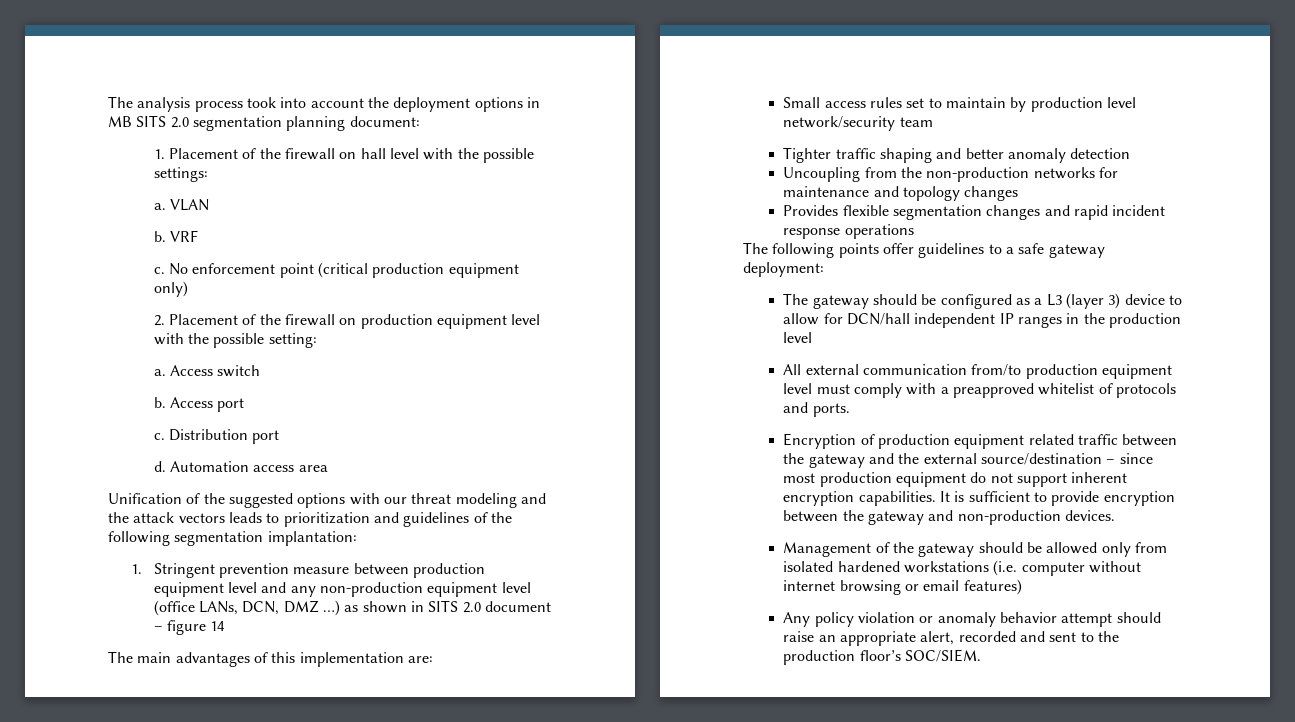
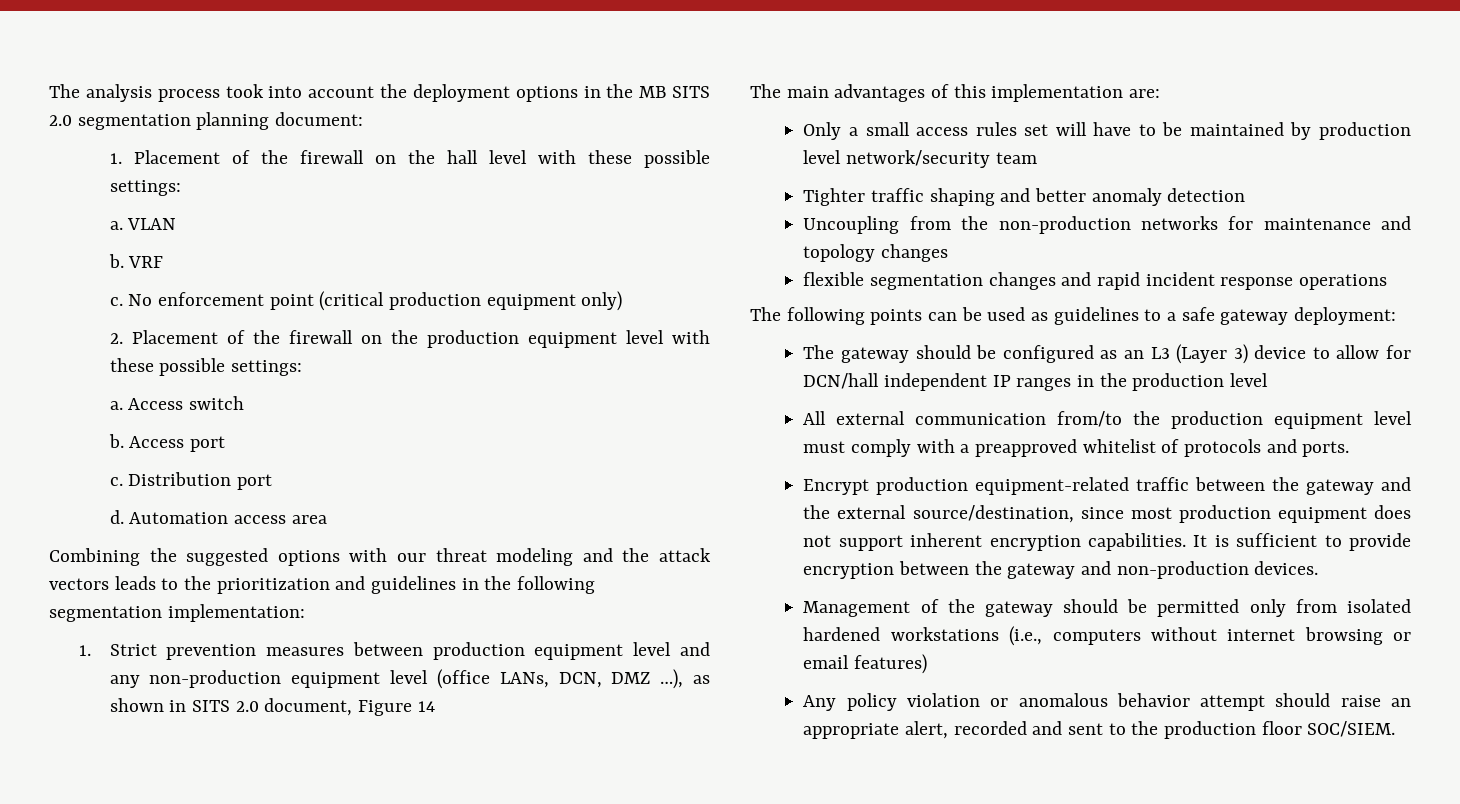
- The analysis process took into account the deployment options in MB SITS 2.0 segmentation planning document:
+ The analysis process took into account the deployment options in the MB SITS 2.0 segmentation planning document:
- 1. Placement of the firewall on hall level with the possible settings:
+ 1. Placement of the firewall on the hall level with these possible settings:
- 2. Placement of the firewall on production equipment level with the possible setting:
+ 2. Placement of the firewall on the production equipment level with these possible settings:
- Unification of the suggested options with our threat modeling and the attack vectors leads to prioritization and guidelines of the following segmentation implantation:
- 1. Stringent prevention measure between production equipment level and any non-production equipment level (office LANs, DCN, DMZ …) as shown in SITS 2.0 document – figure 14
+ Combining the suggested options with our threat modeling and the attack vectors leads to the prioritization and guidelines in the following segmentation implementation:
+ 1. Strict prevention measures between production equipment level and any non-production equipment level (office LANs, DCN, DMZ …), as shown in SITS 2.0 document, Figure 14
- Small access rules set to maintain by production level network/security team
+ Only a small access rules set will have to be maintained by production level network/security team
- Provides flexible segmentation changes and rapid incident response operations
+ flexible segmentation changes and rapid incident response operations
- The following points offer guidelines to a safe gateway deployment:
+ The following points can be used as guidelines to a safe gateway deployment:
- The gateway should be configured as a L3 (layer 3) device to allow for DCN/hall independent IP ranges in the production level
+ The gateway should be configured as an L3 (Layer 3) device to allow for DCN/hall independent IP ranges in the production level
- All external communication from/to production equipment level must comply with a preapproved whitelist of protocols and ports.
+ All external communication from/to the production equipment level must comply with a preapproved whitelist of protocols and ports.
- Encryption of production equipment related traffic between the gateway and the external source/destination – since most production equipment do not support inherent encryption capabilities.
+ Encrypt production equipment-related traffic between the gateway and the external source/destination, since most production equipment does not support inherent encryption capabilities.
- Management of the gateway should be allowed only from isolated hardened workstations (i.e. computer without internet browsing or email features)
+ Management of the gateway should be permitted only from isolated hardened workstations (i.e., computers without internet browsing or email features)
- Any policy violation or anomaly behavior attempt should raise an appropriate alert, recorded and sent to the production floor’s SOC/SIEM.
+ Any policy violation or anomalous behavior attempt should raise an appropriate alert, recorded and sent to the production floor SOC/SIEM.

